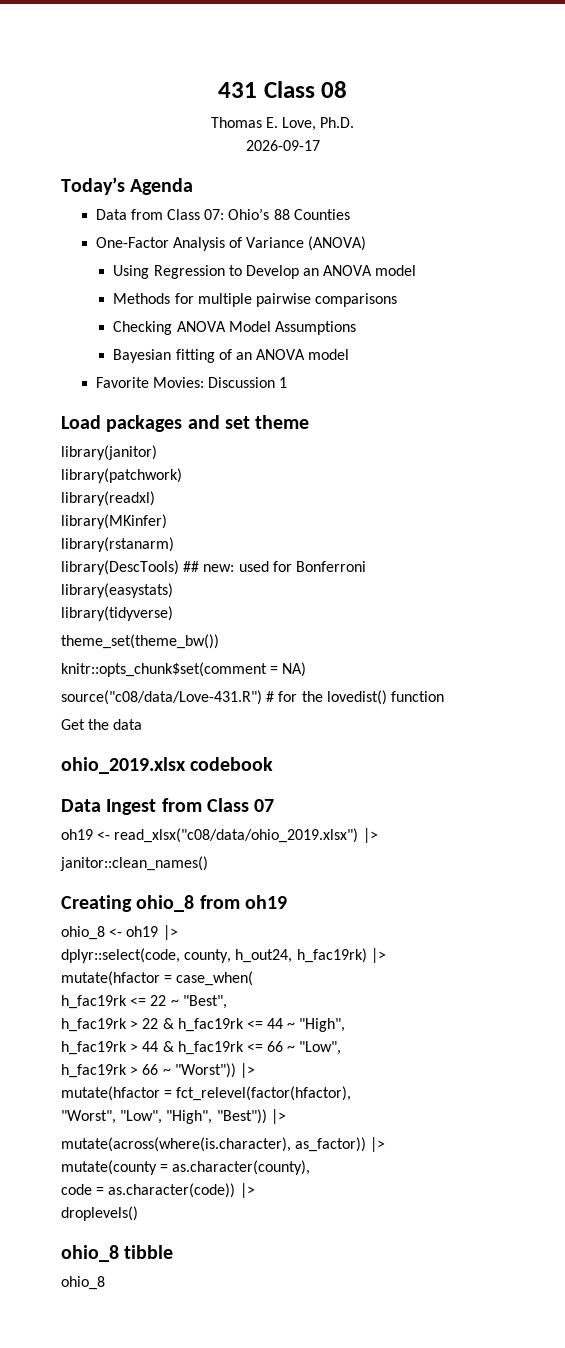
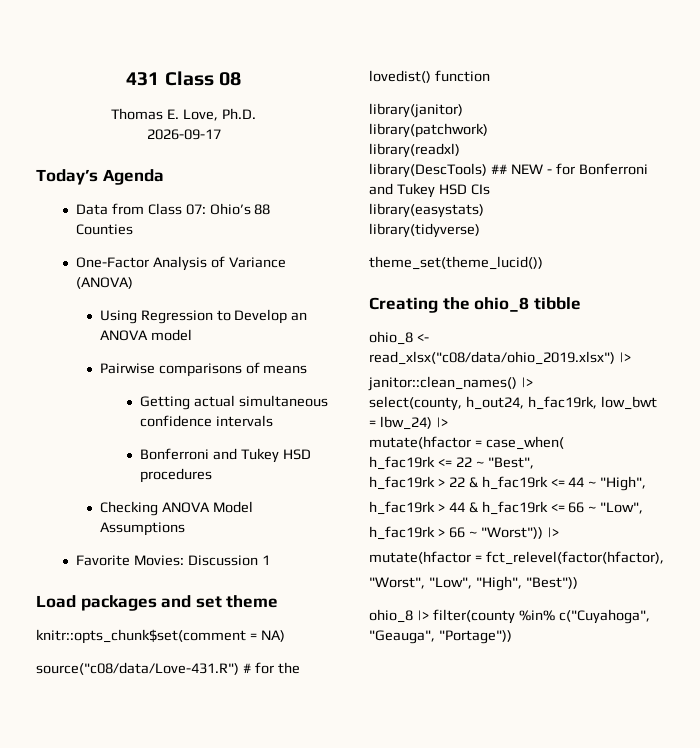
- Methods for multiple pairwise comparisons
+ Pairwise comparisons of means
+ Getting actual simultaneous confidence intervals
+ Bonferroni and Tukey HSD procedures
  Checking ANOVA Model Assumptions
- Bayesian fitting of an ANOVA model
- library(janitor)
- library(patchwork)
- library(readxl)
- library(MKinfer)
- library(rstanarm)
- library(DescTools) ## new: used for Bonferroni
- library(easystats)
- library(tidyverse)
- theme_set(theme_bw())
- Get the data
- ohio_2019.xlsx codebook
- Data Ingest from Class 07
- oh19 <- read_xlsx("c08/data/ohio_2019.xlsx") |>
- janitor::clean_names()
- Creating ohio_8 from oh19
- ohio_8 <- oh19 |>
- dplyr::select(code, county, h_out24, h_fac19rk) |>
+ library(janitor)
+ library(patchwork)
+ library(readxl)
+ library(DescTools) ## NEW - for Bonferroni and Tukey HSD CIs
+ library(easystats)
+ library(tidyverse)
+ theme_set(theme_lucid())
+ Creating the ohio_8 tibble
+ ohio_8 <- read_xlsx("c08/data/ohio_2019.xlsx") |>
+ janitor::clean_names() |>
+ select(county, h_out24, h_fac19rk, low_bwt = lbw_24) |>
- "Worst", "Low", "High", "Best")) |>
- mutate(across(where(is.character), as_factor)) |>
- mutate(county = as.character(county),
- code = as.character(code)) |>
- droplevels()
- ohio_8 tibble
- ohio_8
+ "Worst", "Low", "High", "Best"))
+ ohio_8 |> filter(county %in% c("Cuyahoga", "Geauga", "Portage"))

